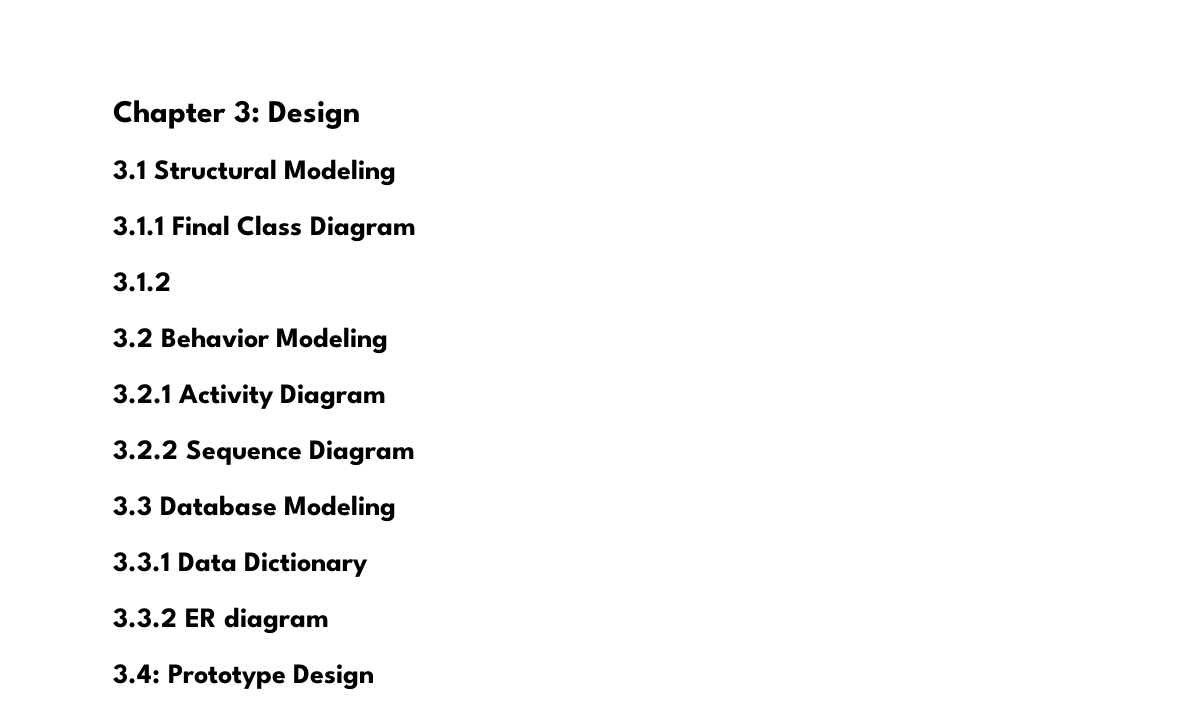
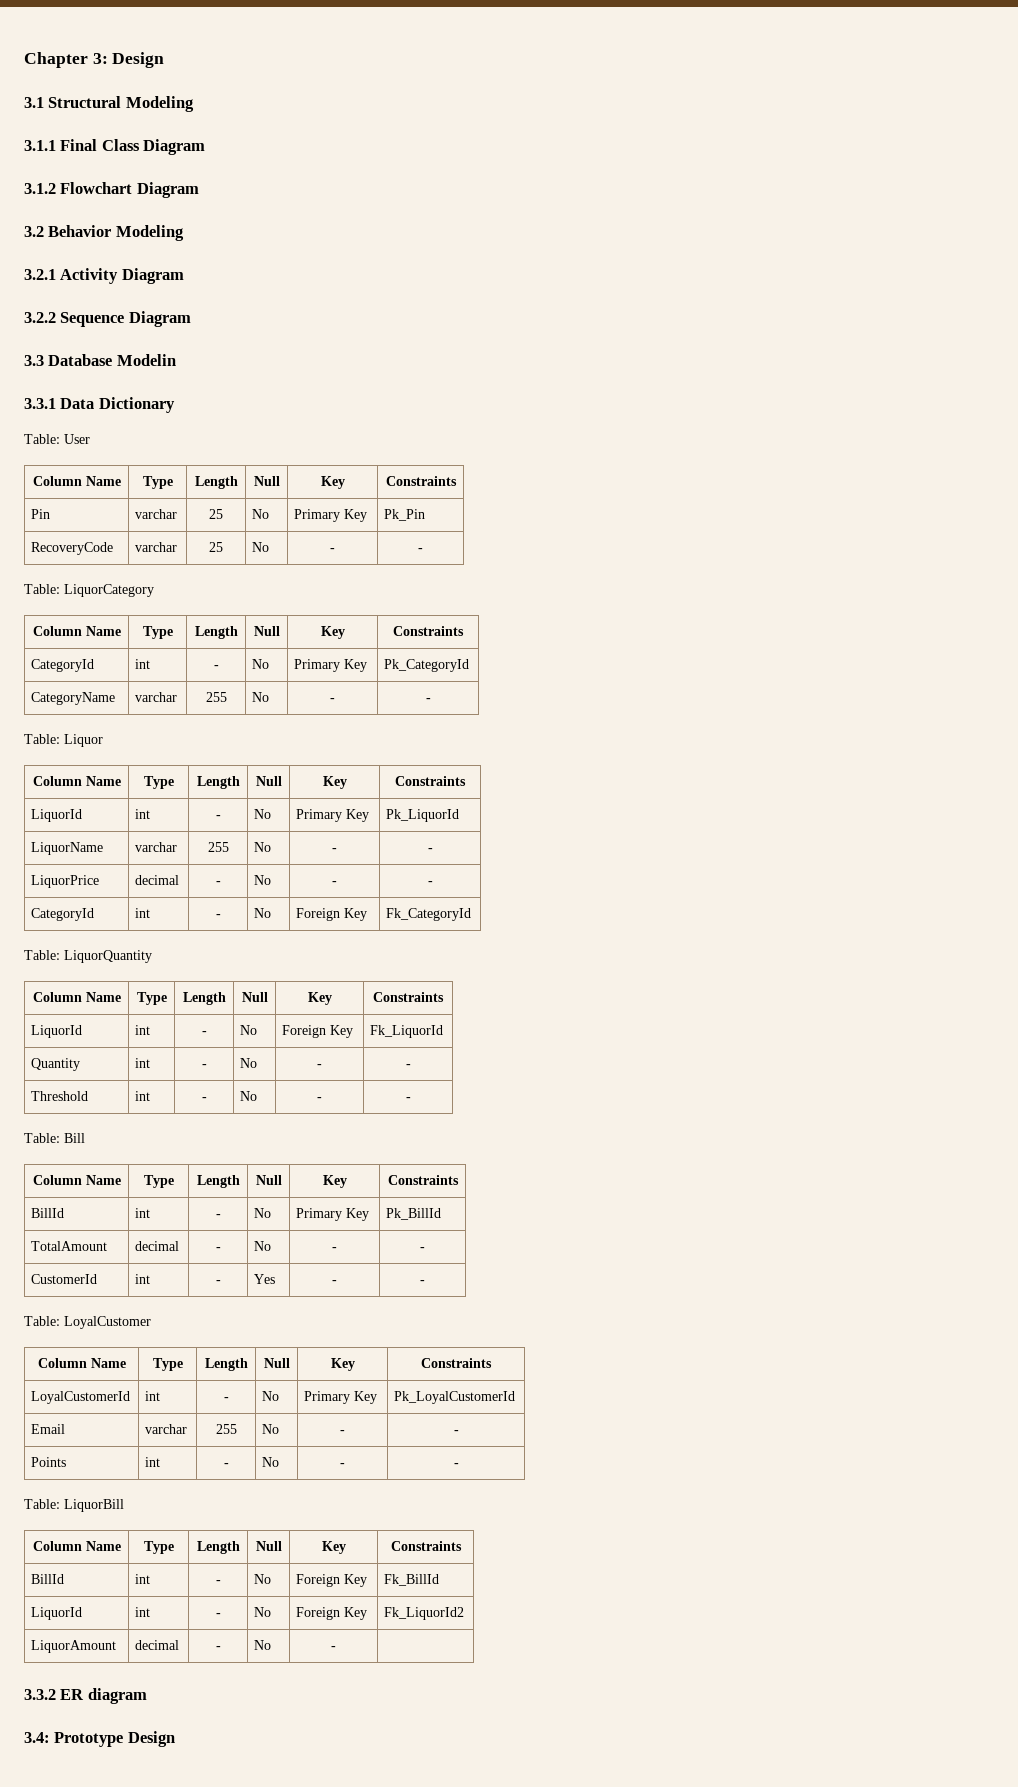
- 3.1.2
+ 3.1.2 Flowchart Diagram
- 3.3 Database Modeling
+ 3.3 Database Modelin
+ Table: User
+ Column Name | Type | Length | Null | Key | Constraints
+ Pin | varchar | 25 | No | Primary Key | Pk_Pin
+ RecoveryCode | varchar | 25 | No | - | -
+ Table: LiquorCategory
+ Column Name | Type | Length | Null | Key | Constraints
+ CategoryId | int | - | No | Primary Key | Pk_CategoryId
+ CategoryName | varchar | 255 | No | - | -
+ Table: Liquor
+ Column Name | Type | Length | Null | Key | Constraints
+ LiquorId | int | - | No | Primary Key | Pk_LiquorId
+ LiquorName | varchar | 255 | No | - | -
+ LiquorPrice | decimal | - | No | - | -
+ CategoryId | int | - | No | Foreign Key | Fk_CategoryId
+ Table: LiquorQuantity
+ Column Name | Type | Length | Null | Key | Constraints
+ LiquorId | int | - | No | Foreign Key | Fk_LiquorId
+ Quantity | int | - | No | - | -
+ Threshold | int | - | No | - | -
+ Table: Bill
+ Column Name | Type | Length | Null | Key | Constraints
+ BillId | int | - | No | Primary Key | Pk_BillId
+ TotalAmount | decimal | - | No | - | -
+ CustomerId | int | - | Yes | - | -
+ Table: LoyalCustomer
+ Column Name | Type | Length | Null | Key | Constraints
+ LoyalCustomerId | int | - | No | Primary Key | Pk_LoyalCustomerId
+ Email | varchar | 255 | No | - | -
+ Points | int | - | No | - | -
+ Table: LiquorBill
+ Column Name | Type | Length | Null | Key | Constraints
+ BillId | int | - | No | Foreign Key | Fk_BillId
+ LiquorId | int | - | No | Foreign Key | Fk_LiquorId2
+ LiquorAmount | decimal | - | No | - |

